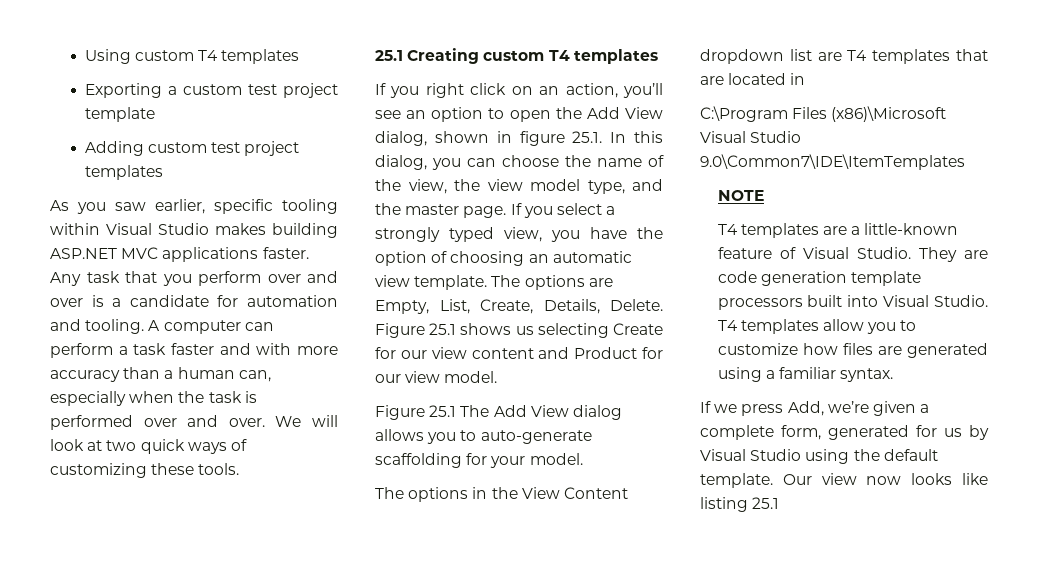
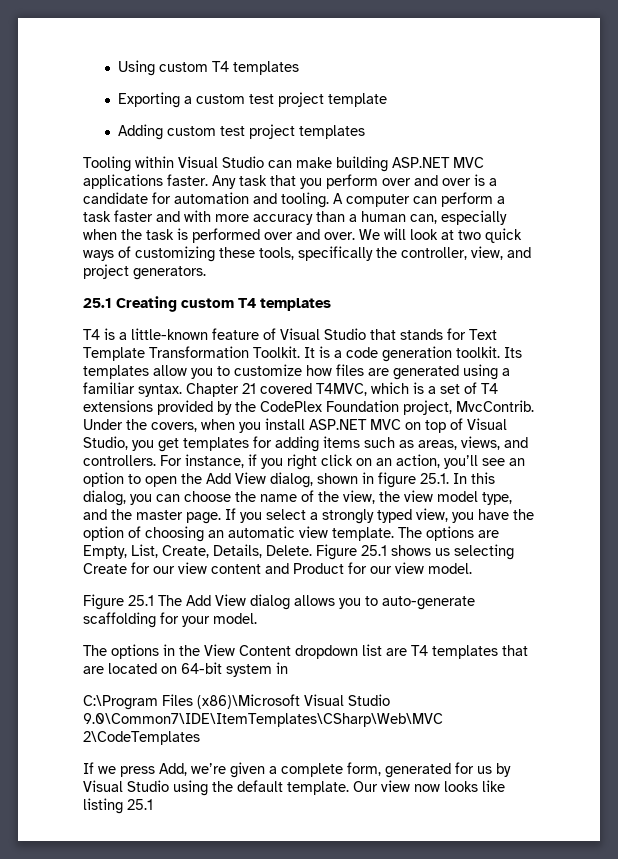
- As you saw earlier, specific tooling within Visual Studio makes building ASP.NET MVC applications faster.
+ Tooling within Visual Studio can make building ASP.NET MVC applications faster.
- We will look at two quick ways of customizing these tools.
+ We will look at two quick ways of customizing these tools, specifically the controller, view, and project generators.
- If you right click on an action, you’ll see an option to open the Add View dialog, shown in figure 25.1. In this dialog, you can choose the name of the view, the view model type, and the master page.
+ T4 is a little-known feature of Visual Studio that stands for Text Template Transformation Toolkit. It is a code generation toolkit. Its templates allow you to customize how files are generated using a familiar syntax. Chapter 21 covered T4MVC, which is a set of T4 extensions provided by the CodePlex Foundation project, MvcContrib. Under the covers, when you install ASP.NET MVC on top of Visual Studio, you get templates for adding items such as areas, views, and controllers. For instance, if you right click on an action, you’ll see an option to open the Add View dialog, shown in figure 25.1. In this dialog, you can choose the name of the view, the view model type, and the master page.
- The options in the View Content dropdown list are T4 templates that are located in
+ The options in the View Content dropdown list are T4 templates that are located on 64-bit system in
- C:\Program Files (x86)\Microsoft Visual Studio 9.0\Common7\IDE\ItemTemplates
- NOTE
- T4 templates are a little-known feature of Visual Studio. They are code generation template processors built into Visual Studio. T4 templates allow you to customize how files are generated using a familiar syntax.
+ C:\Program Files (x86)\Microsoft Visual Studio 9.0\Common7\IDE\ItemTemplates\CSharp\Web\MVC 2\CodeTemplates

